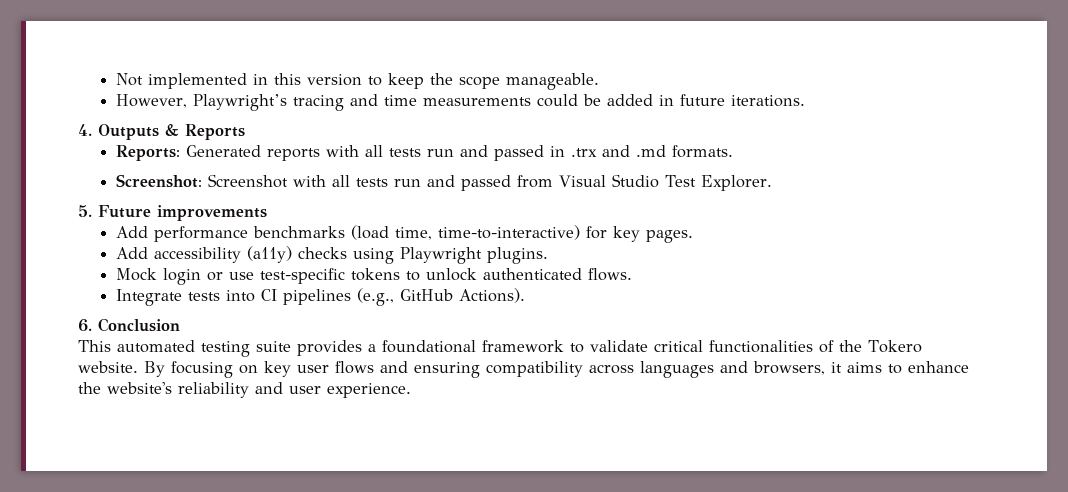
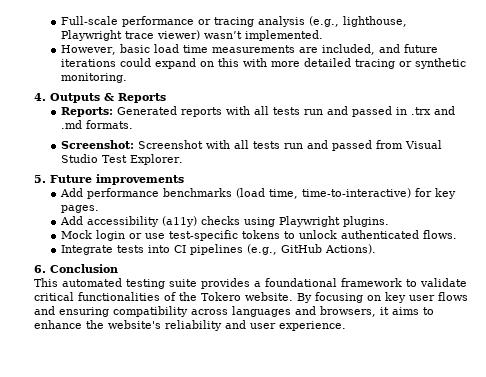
- Not implemented in this version to keep the scope manageable.
- However, Playwright’s tracing and time measurements could be added in future iterations.
+ Full-scale performance or tracing analysis (e.g., lighthouse, Playwright trace viewer) wasn’t implemented.
+ However, basic load time measurements are included, and future iterations could expand on this with more detailed tracing or synthetic monitoring.

